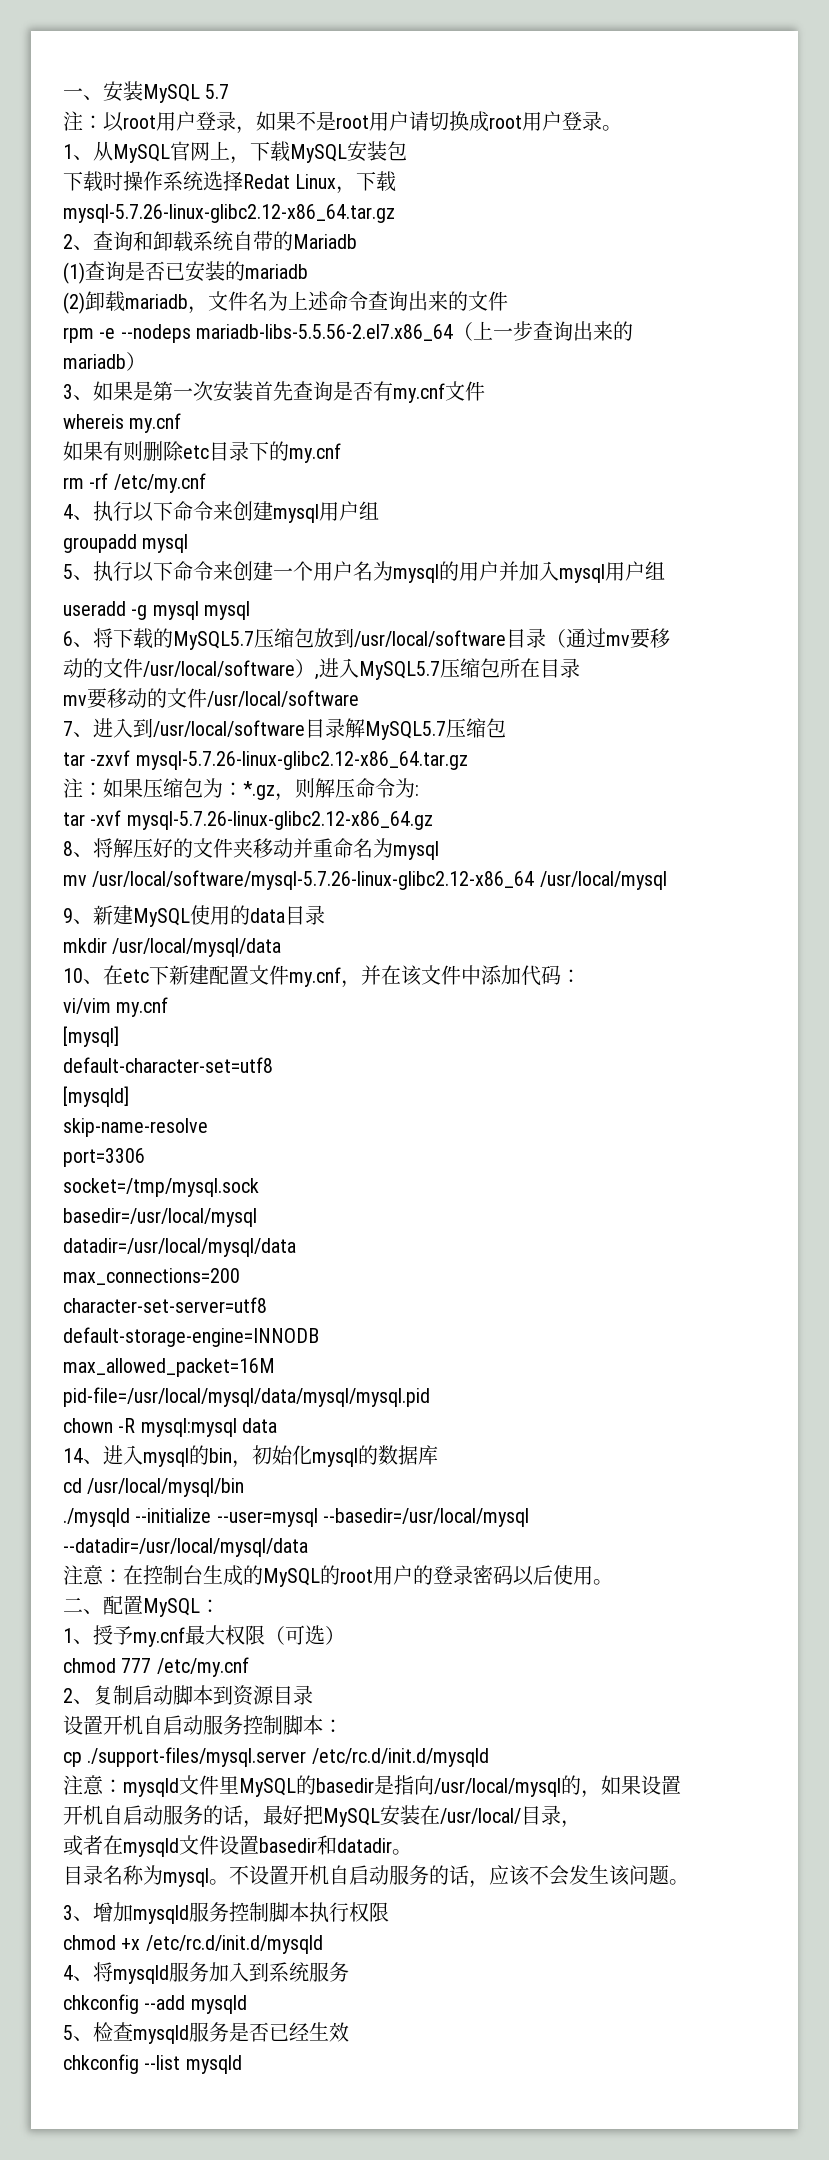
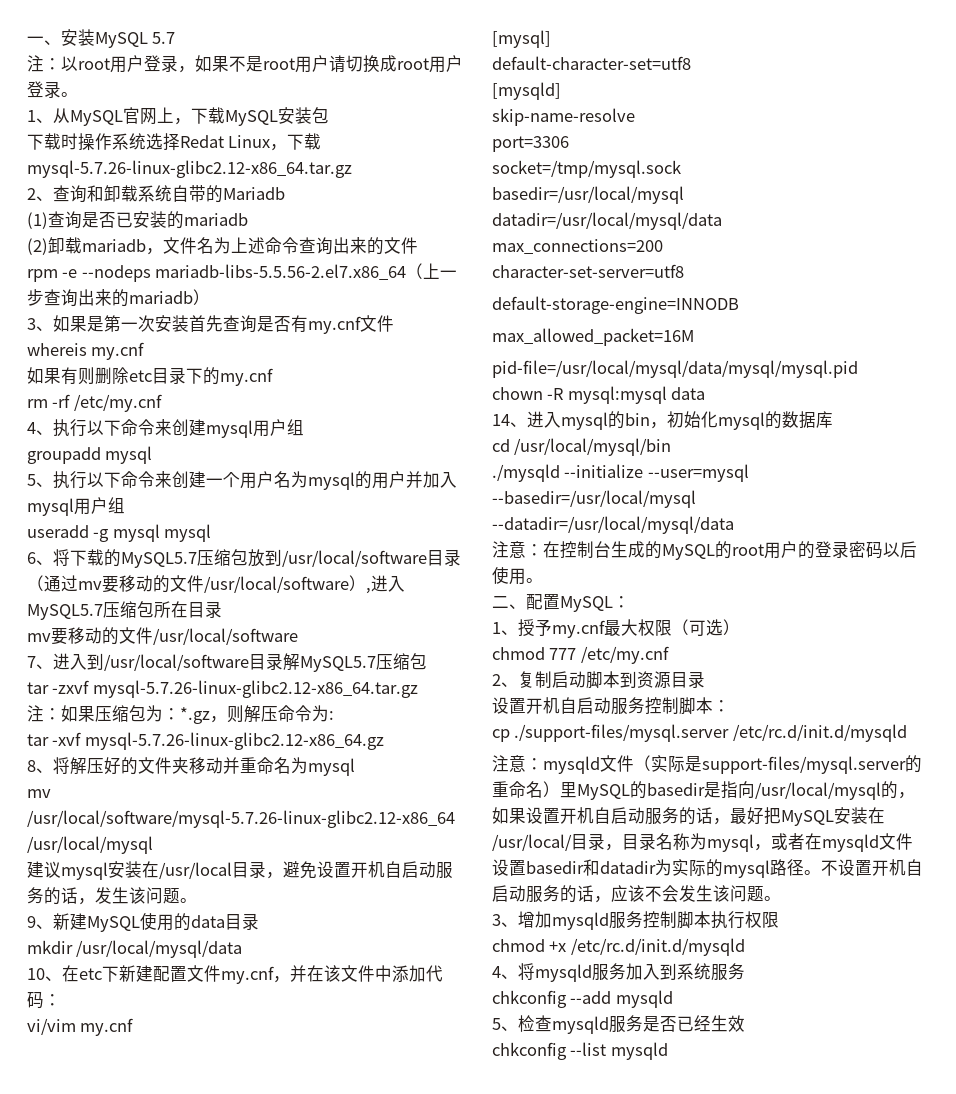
+ 建议mysql安装在/usr/local目录，避免设置开机自启动服务的话，发生该问题。
- 注意：mysqld文件里MySQL的basedir是指向/usr/local/mysql的，如果设置开机自启动服务的话，最好把MySQL安装在/usr/local/目录，
- 或者在mysqld文件设置basedir和datadir。
- 目录名称为mysql。
+ 注意：mysqld文件（实际是support-files/mysql.server的重命名）里MySQL的basedir是指向/usr/local/mysql的，如果设置开机自启动服务的话，最好把MySQL安装在/usr/local/目录，目录名称为mysql，或者在mysqld文件设置basedir和datadir为实际的mysql路径。

